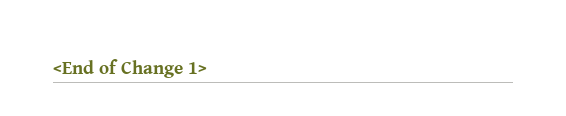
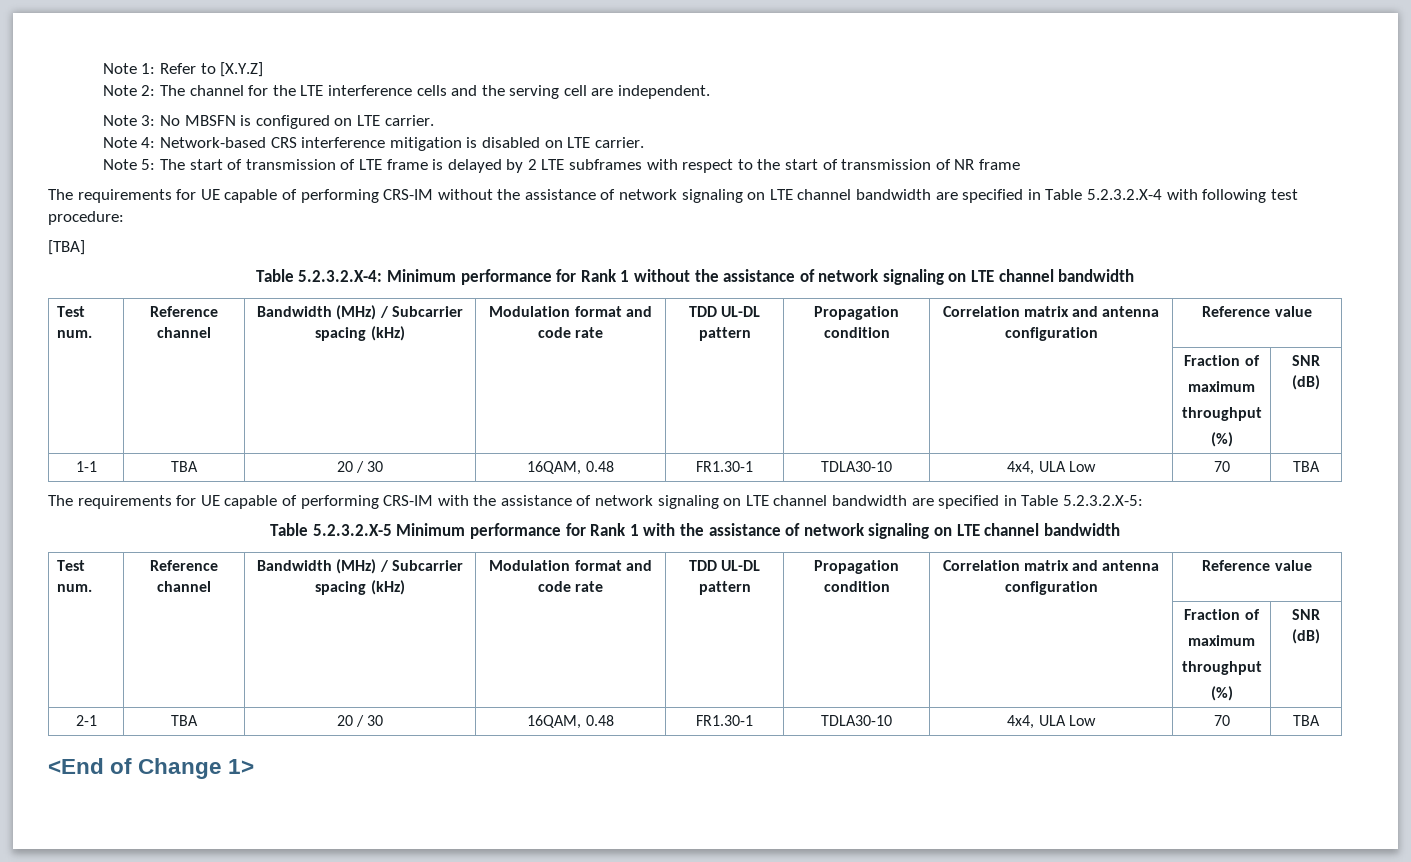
+ Note 1: Refer to [X.Y.Z]
+ Note 2: The channel for the LTE interference cells and the serving cell are independent.
+ Note 3: No MBSFN is configured on LTE carrier.
+ Note 4: Network-based CRS interference mitigation is disabled on LTE carrier.
+ Note 5: The start of transmission of LTE frame is delayed by 2 LTE subframes with respect to the start of transmission of NR frame
+ The requirements for UE capable of performing CRS-IM without the assistance of network signaling on LTE channel bandwidth are specified in Table 5.2.3.2.X-4 with following test procedure:
+ [TBA]
+ Table 5.2.3.2.X-4: Minimum performance for Rank 1 without the assistance of network signaling on LTE channel bandwidth
+ Test num. | Reference channel | Bandwidth (MHz) / Subcarrier spacing (kHz) | Modulation format and code rate | TDD UL-DL pattern | Propagation condition | Correlation matrix and antenna configuration | Reference value
+ | | | | | | | Fraction of
+ maximum
+ throughput
+ (%) | SNR (dB)
+ 1-1 | TBA | 20 / 30 | 16QAM, 0.48 | FR1.30-1 | TDLA30-10 | 4x4, ULA Low | 70 | TBA
+ The requirements for UE capable of performing CRS-IM with the assistance of network signaling on LTE channel bandwidth are specified in Table 5.2.3.2.X-5:
+ Table 5.2.3.2.X-5 Minimum performance for Rank 1 with the assistance of network signaling on LTE channel bandwidth
+ Test num. | Reference channel | Bandwidth (MHz) / Subcarrier spacing (kHz) | Modulation format and code rate | TDD UL-DL pattern | Propagation condition | Correlation matrix and antenna configuration | Reference value
+ | | | | | | | Fraction of
+ maximum
+ throughput
+ (%) | SNR (dB)
+ 2-1 | TBA | 20 / 30 | 16QAM, 0.48 | FR1.30-1 | TDLA30-10 | 4x4, ULA Low | 70 | TBA

